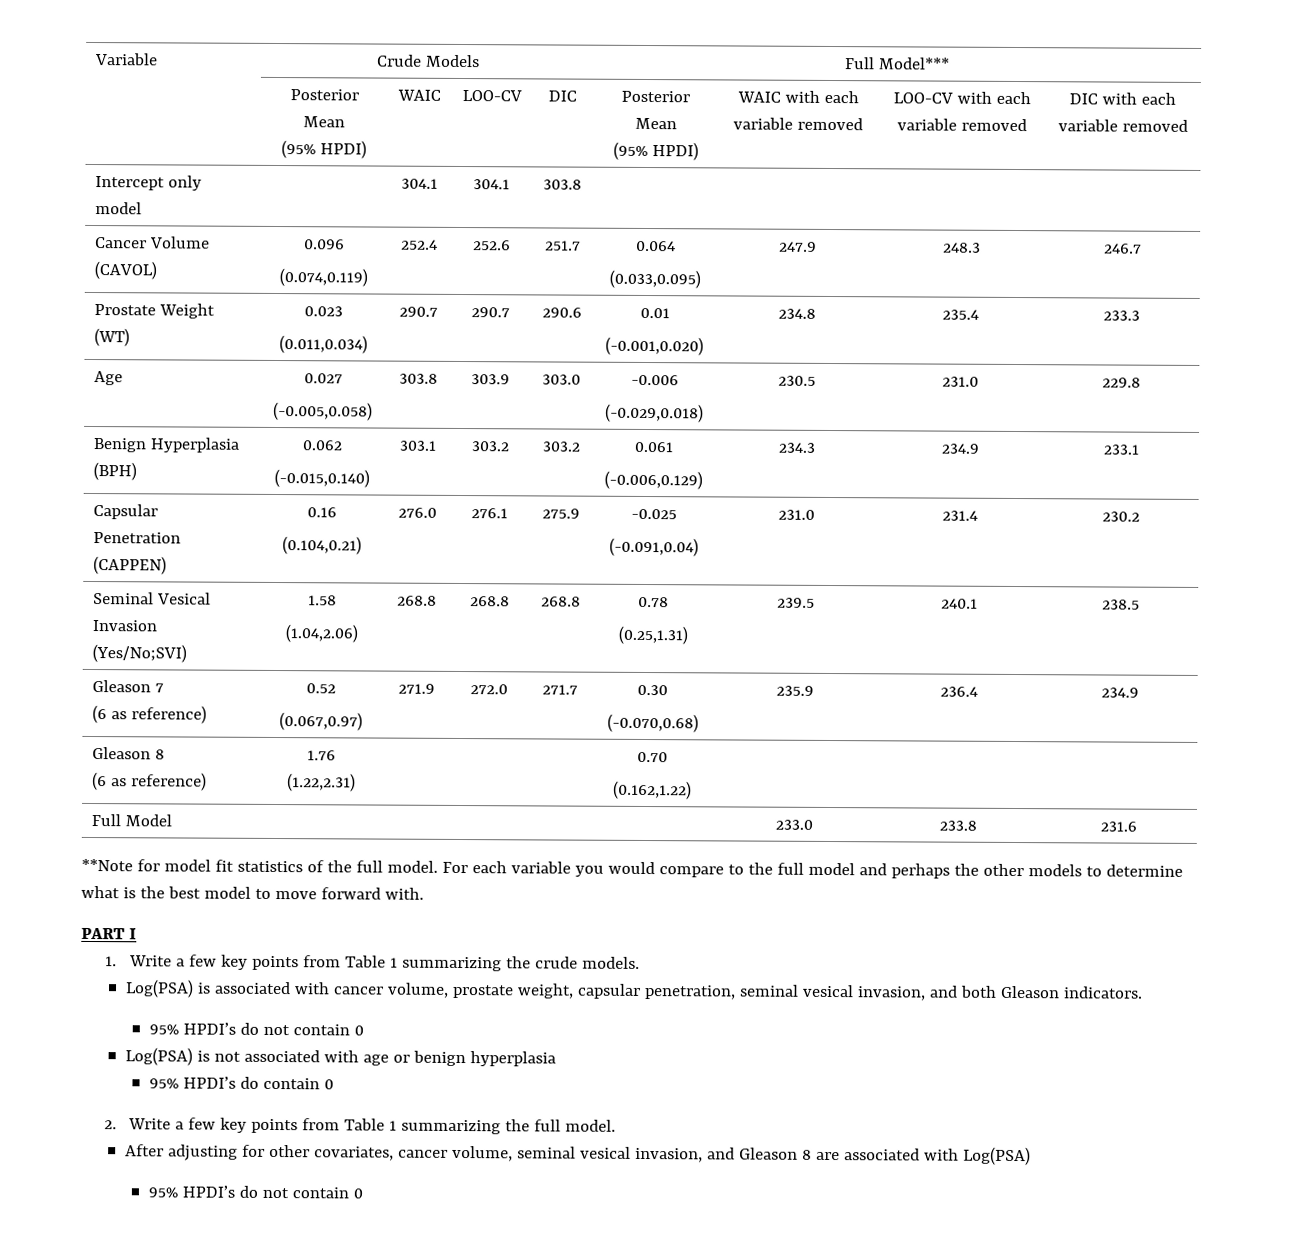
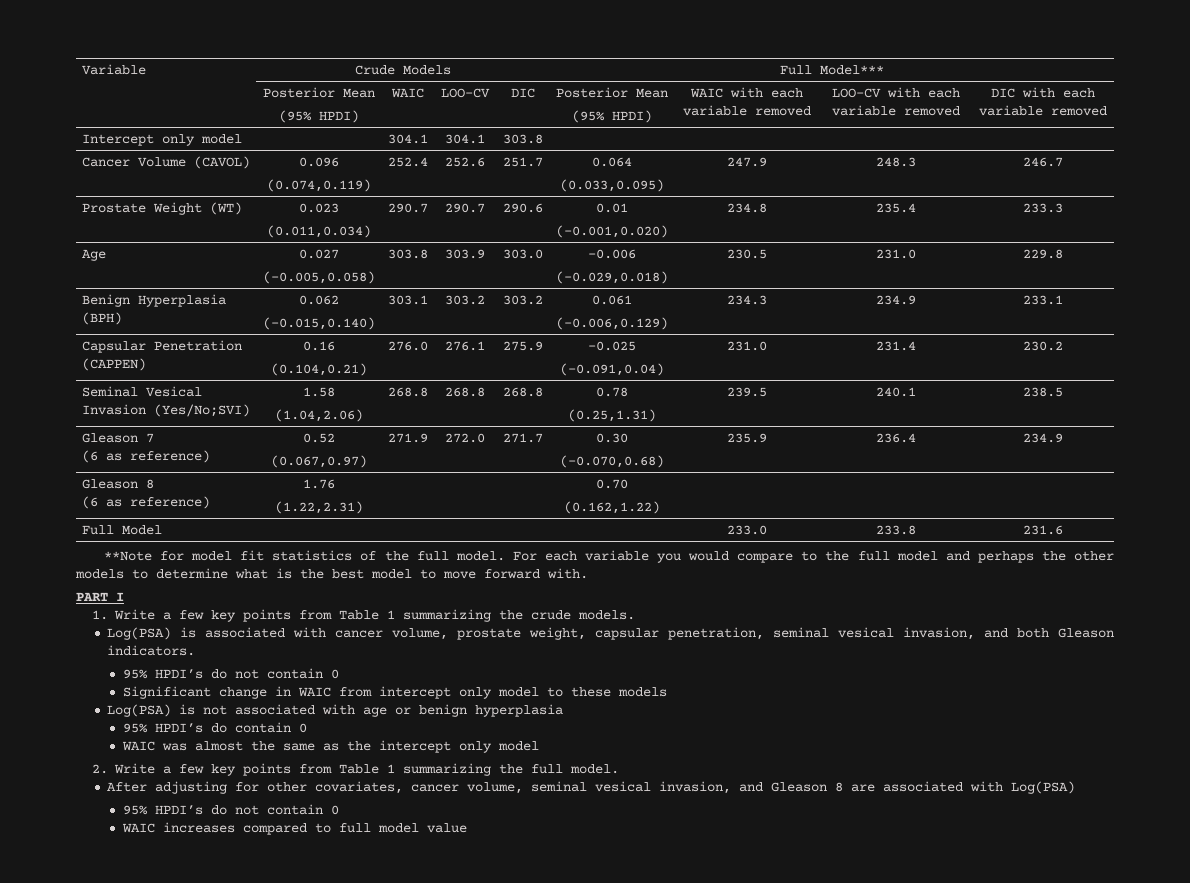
+ Significant change in WAIC from intercept only model to these models
+ WAIC was almost the same as the intercept only model
+ WAIC increases compared to full model value

